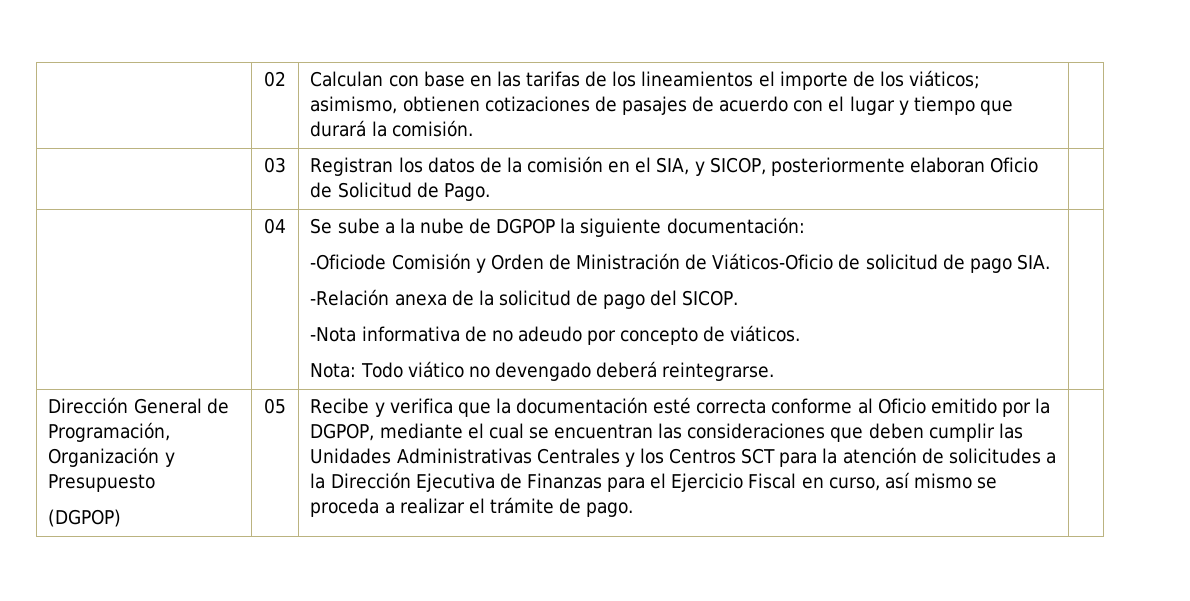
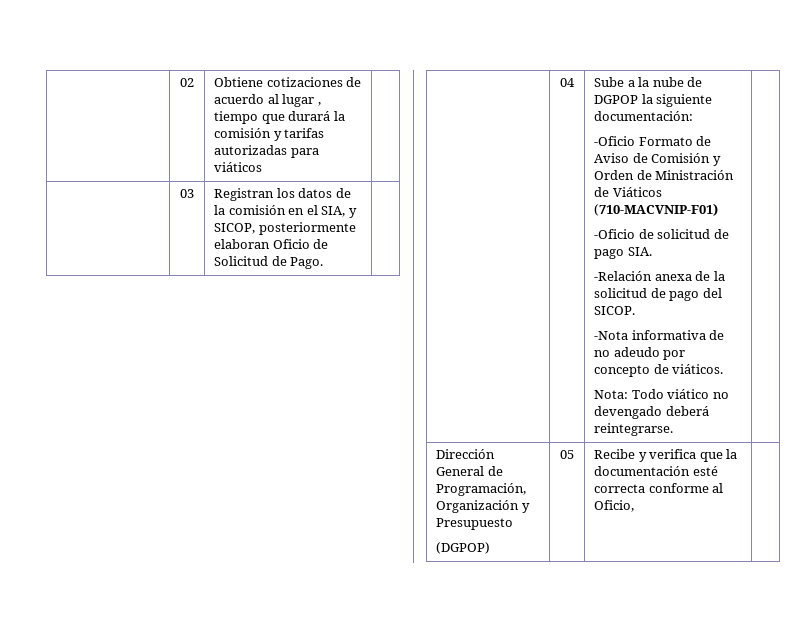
- | 02 | Calculan con base en las tarifas de los lineamientos el importe de los viáticos; asimismo, obtienen cotizaciones de pasajes de acuerdo con el lugar y tiempo que durará la comisión. |
+ | 02 | Obtiene cotizaciones de acuerdo al lugar , tiempo que durará la comisión y tarifas autorizadas para viáticos |
- Se sube a la nube de DGPOP la siguiente documentación:
+ Sube a la nube de DGPOP la siguiente documentación:
- -Oficiode Comisión y Orden de Ministración de Viáticos-Oficio de solicitud de pago SIA.
+ -Oficio Formato de Aviso de Comisión y Orden de Ministración de Viáticos (710-MACVNIP-F01)
+ -Oficio de solicitud de pago SIA.
- Recibe y verifica que la documentación esté correcta conforme al Oficio emitido por la DGPOP, mediante el cual se encuentran las consideraciones que deben cumplir las Unidades Administrativas Centrales y los Centros SCT para la atención de solicitudes a la Dirección Ejecutiva de Finanzas para el Ejercicio Fiscal en curso, así mismo se proceda a realizar el trámite de pago.
+ Recibe y verifica que la documentación esté correcta conforme al Oficio,

